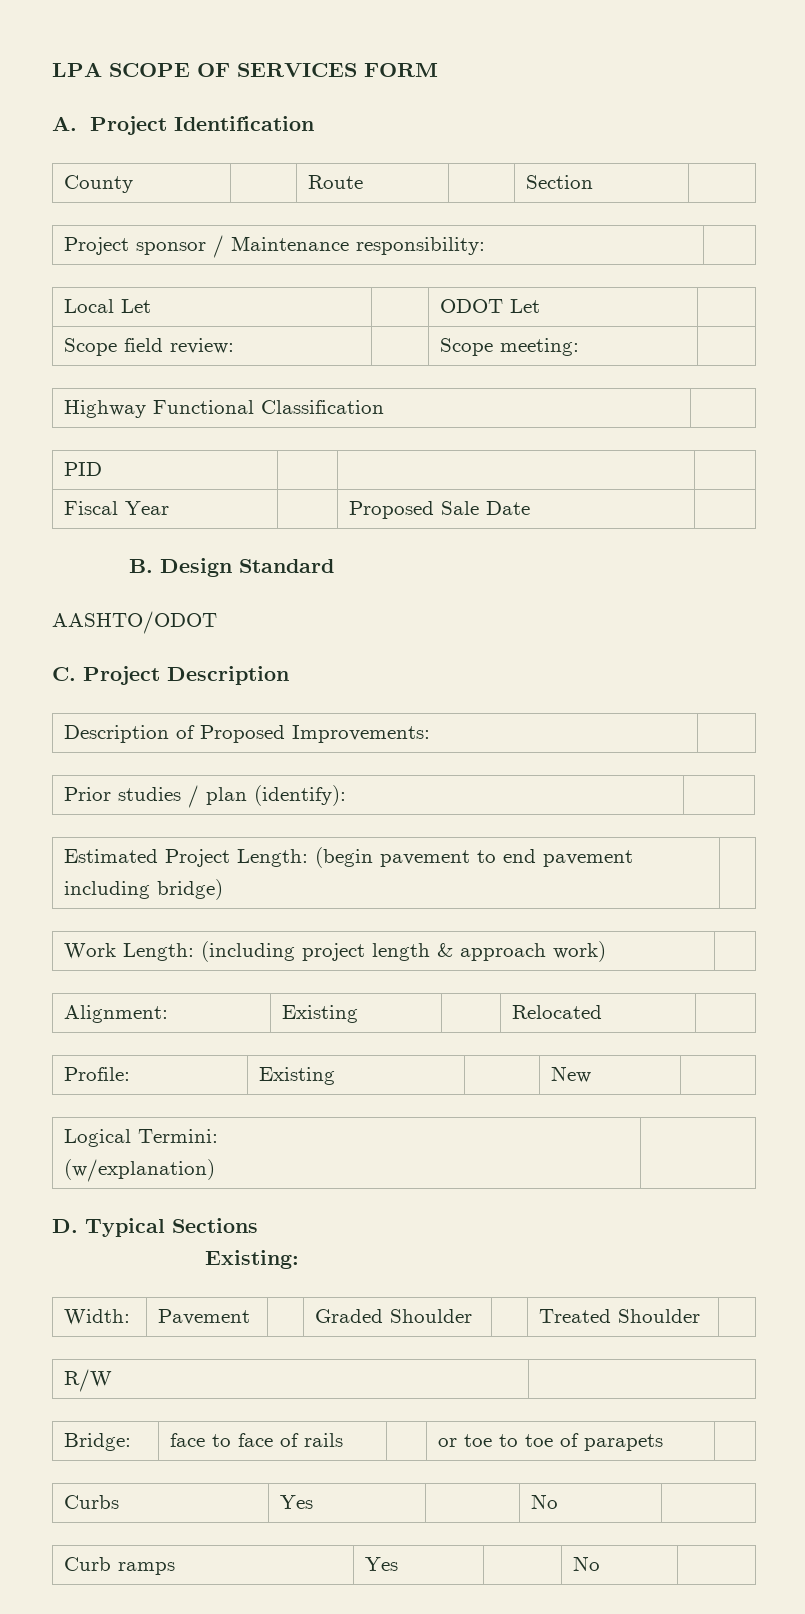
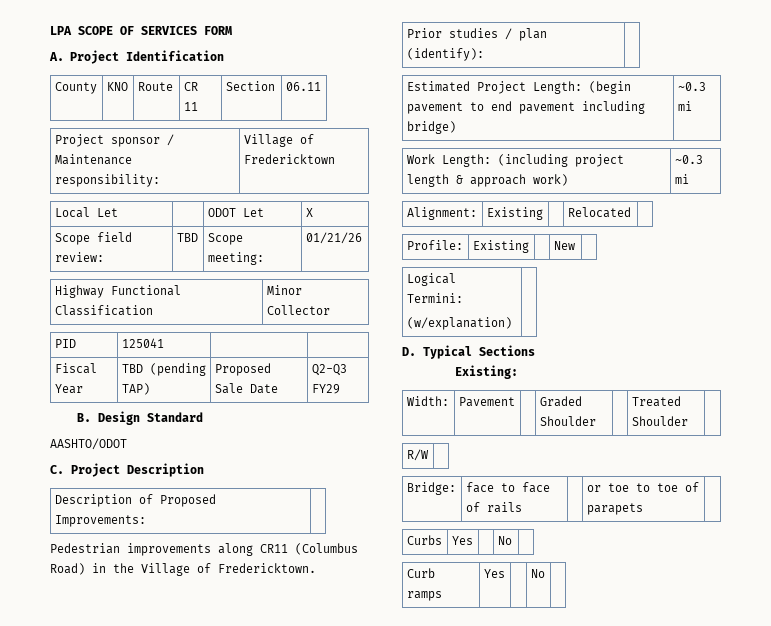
- County | | Route | | Section |
+ County | KNO | Route | CR 11 | Section | 06.11
- Project sponsor / Maintenance responsibility: |
+ Project sponsor / Maintenance responsibility: | Village of Fredericktown
- Local Let | | ODOT Let |
+ Local Let | | ODOT Let | X
- Scope field review: | | Scope meeting: |
+ Scope field review: | TBD | Scope meeting: | 01/21/26
- Highway Functional Classification |
+ Highway Functional Classification | Minor Collector
- PID | | |
+ PID | 125041 | |
- Fiscal Year | | Proposed Sale Date |
+ Fiscal Year | TBD (pending TAP) | Proposed Sale Date | Q2-Q3 FY29
+ Pedestrian improvements along CR11 (Columbus Road) in the Village of Fredericktown.
- Estimated Project Length: (begin pavement to end pavement including bridge) |
+ Estimated Project Length: (begin pavement to end pavement including bridge) | ~0.3 mi
- Work Length: (including project length & approach work) |
+ Work Length: (including project length & approach work) | ~0.3 mi

